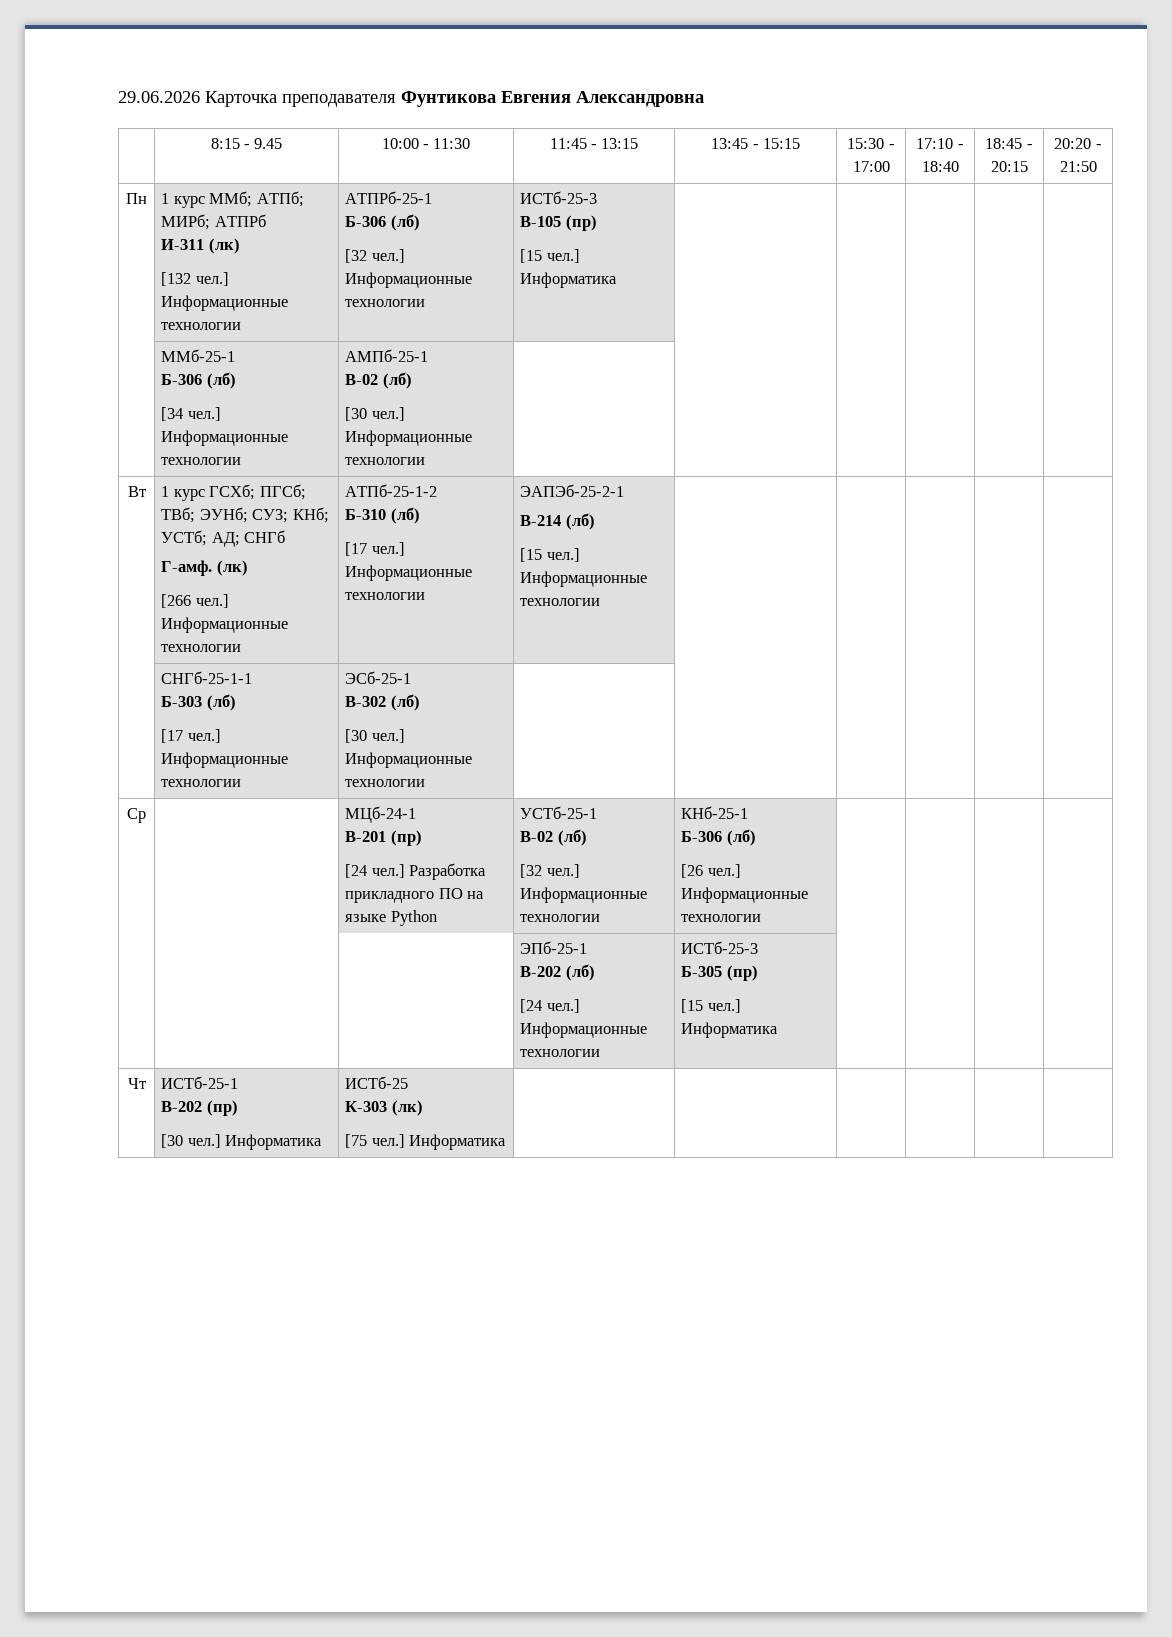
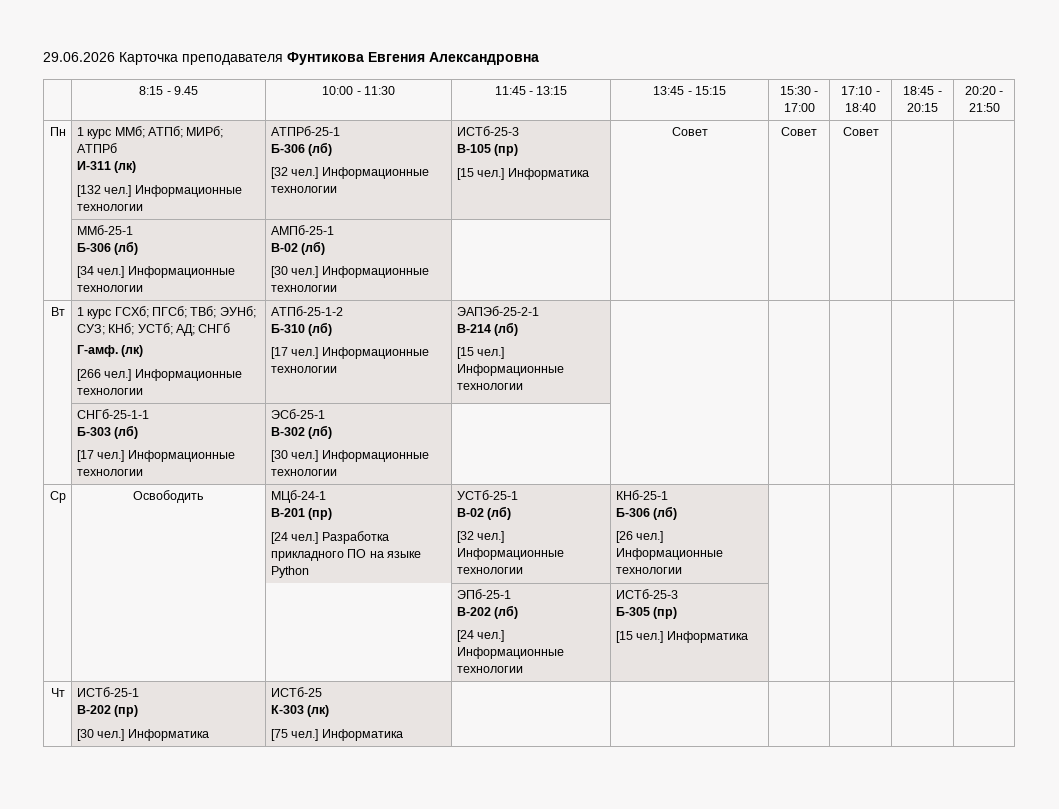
  Пн | 1 курс ММб; АТПб; МИРб; АТПРб
  И-311 (лк)
  [132 чел.] Информационные технологии | АТПРб-25-1
  Б-306 (лб)
  [32 чел.] Информационные технологии | ИСТб-25-3
  В-105 (пр)
- [15 чел.] Информатика | | | | |
+ [15 чел.] Информатика | Совет | Совет | Совет | |
- Ср | | МЦб-24-1
+ Ср | Освободить | МЦб-24-1

